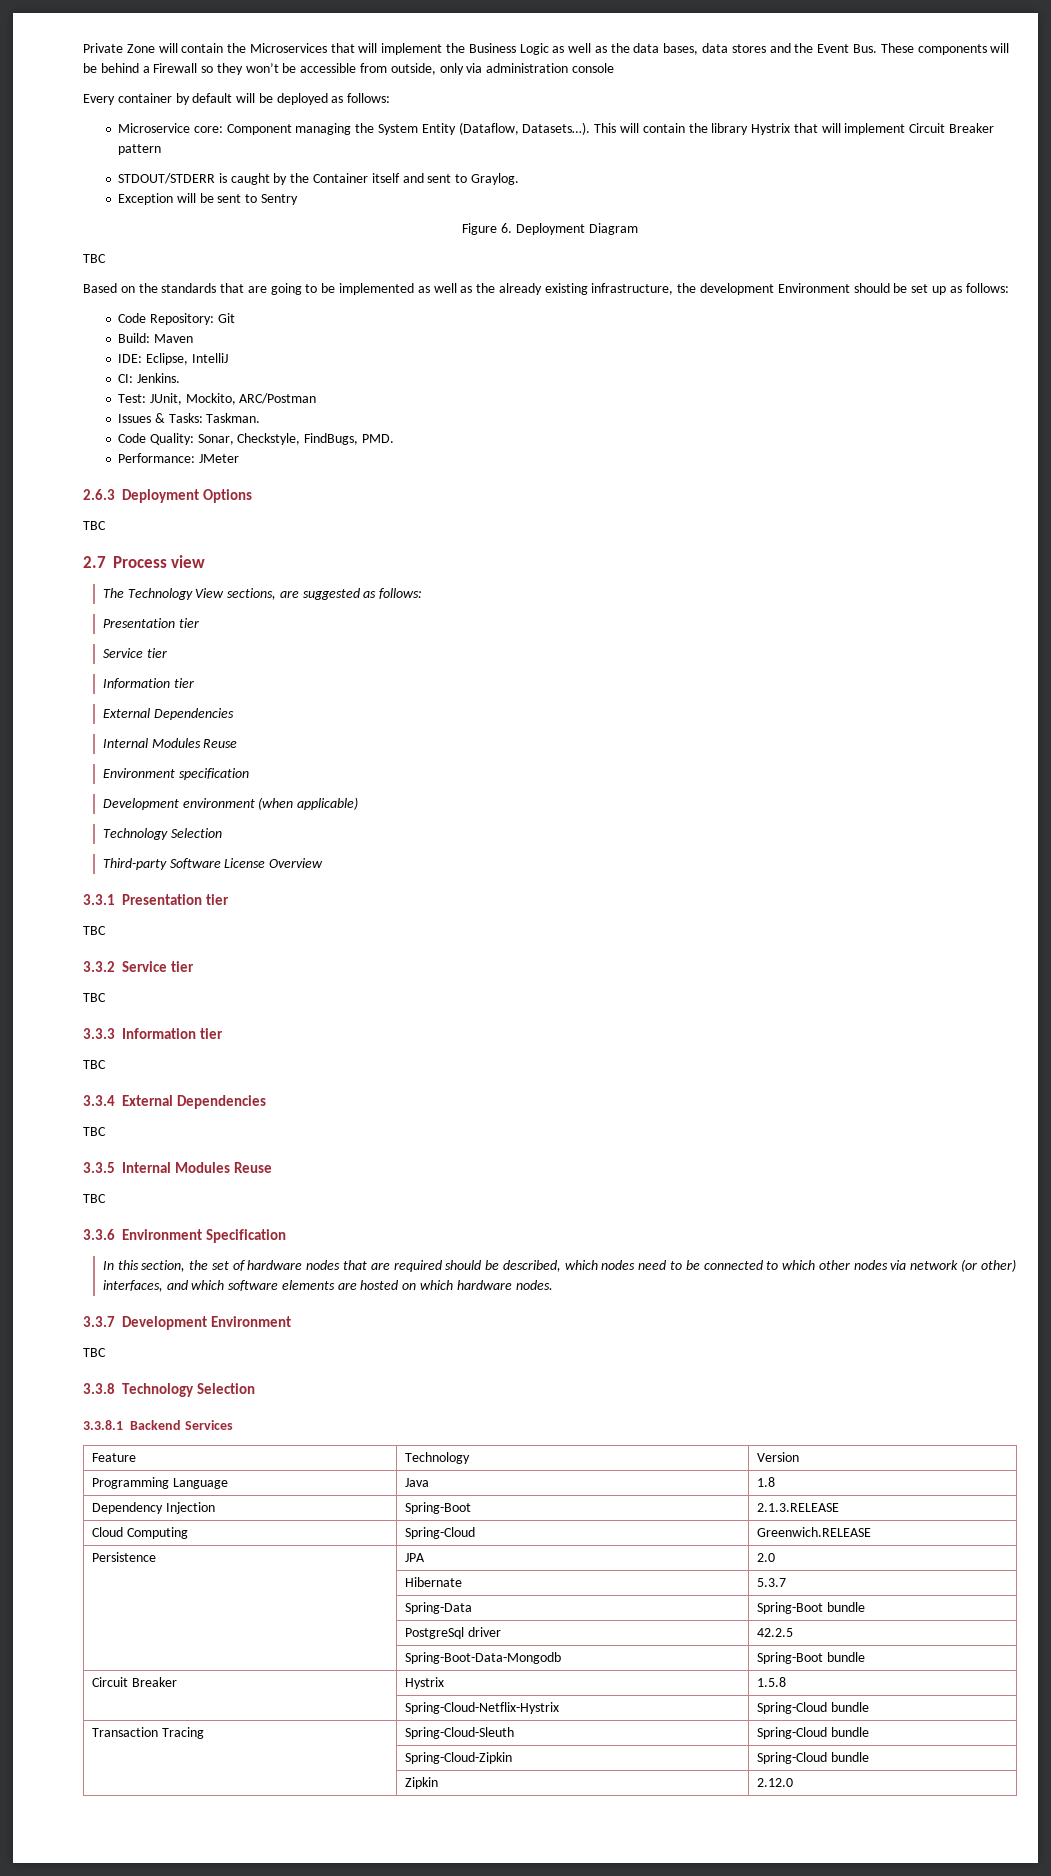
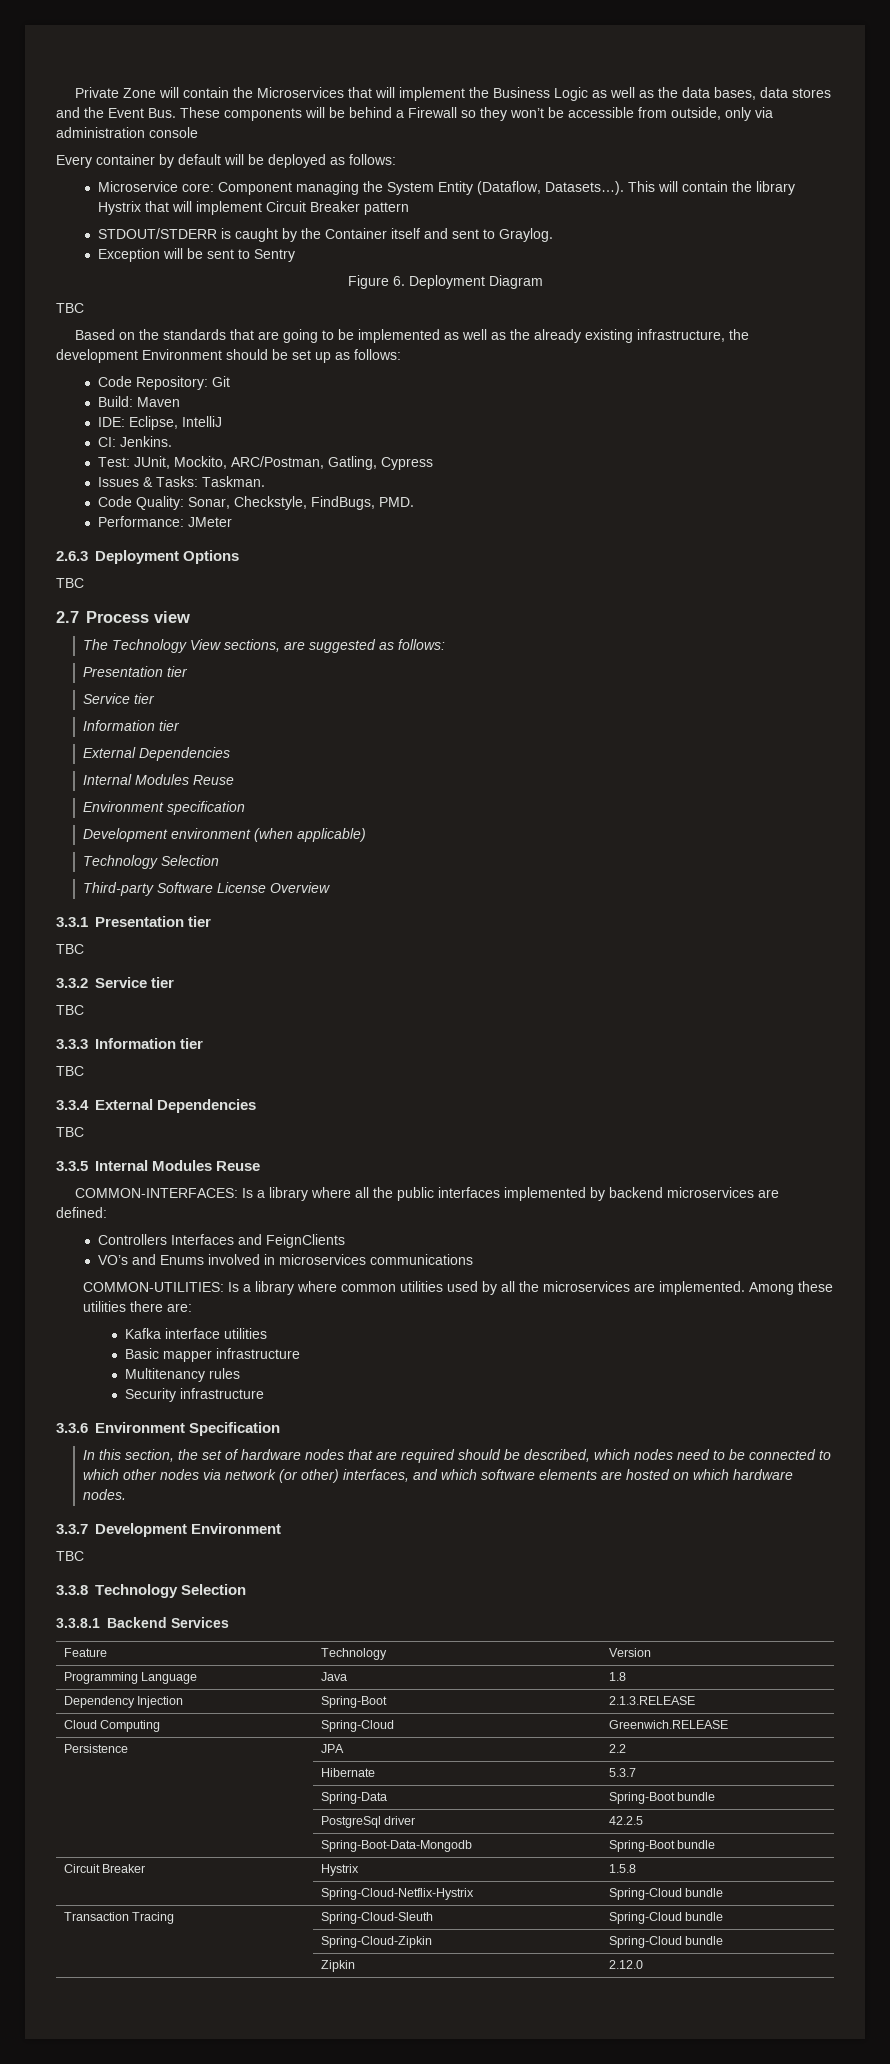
- Test: JUnit, Mockito, ARC/Postman
+ Test: JUnit, Mockito, ARC/Postman, Gatling, Cypress
  3.3.5 Internal Modules Reuse
- TBC
+ COMMON-INTERFACES: Is a library where all the public interfaces implemented by backend microservices are defined:
+ Controllers Interfaces and FeignClients
+ VO’s and Enums involved in microservices communications
+ COMMON-UTILITIES: Is a library where common utilities used by all the microservices are implemented. Among these utilities there are:
+ Kafka interface utilities
+ Basic mapper infrastructure
+ Multitenancy rules
+ Security infrastructure
- Persistence | JPA | 2.0
+ Persistence | JPA | 2.2

